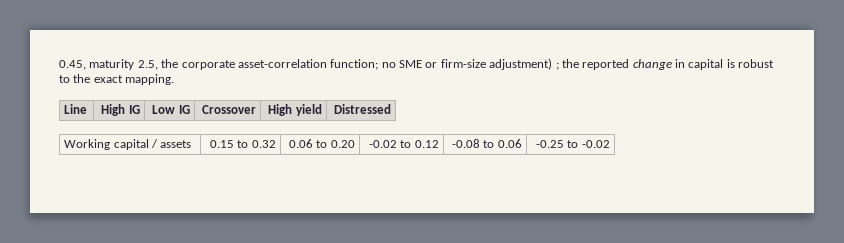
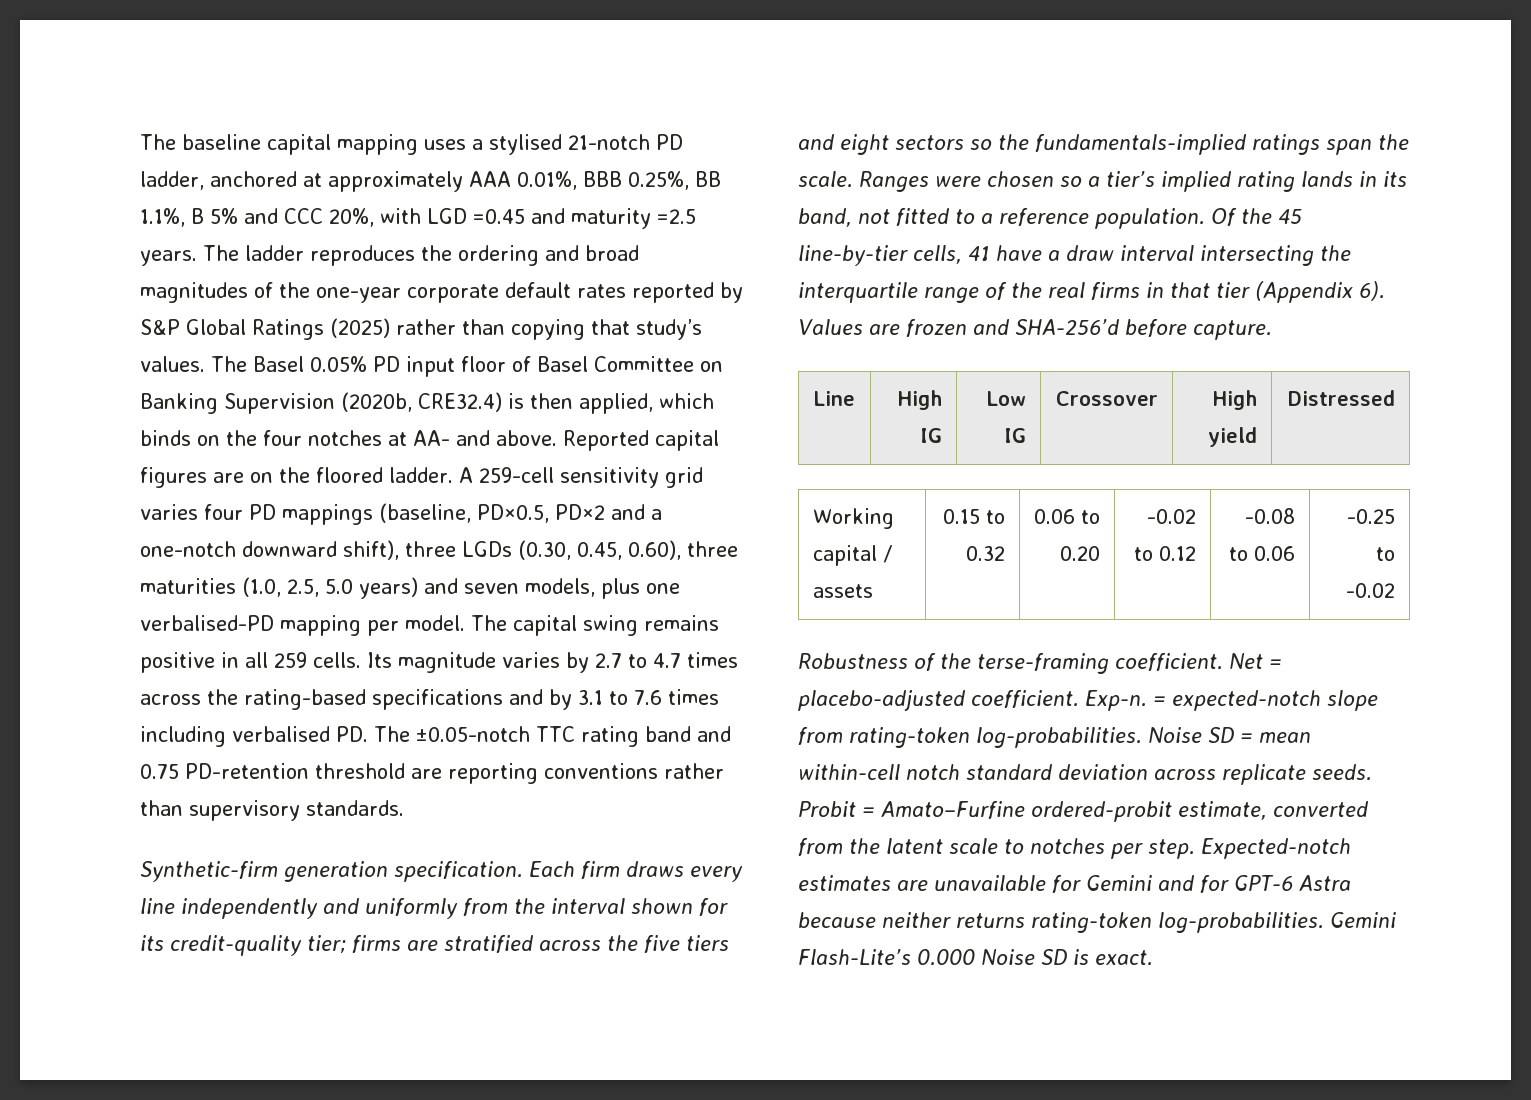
- 0.45, maturity 2.5, the corporate asset-correlation function; no SME or firm-size adjustment) ; the reported change in capital is robust to the exact mapping.
+ The baseline capital mapping uses a stylised 21-notch PD ladder, anchored at approximately AAA 0.01%, BBB 0.25%, BB 1.1%, B 5% and CCC 20%, with LGD =0.45 and maturity =2.5 years. The ladder reproduces the ordering and broad magnitudes of the one-year corporate default rates reported by S&P Global Ratings (2025) rather than copying that study’s values. The Basel 0.05% PD input floor of Basel Committee on Banking Supervision (2020b, CRE32.4) is then applied, which binds on the four notches at AA- and above. Reported capital figures are on the floored ladder. A 259-cell sensitivity grid varies four PD mappings (baseline, PD×0.5, PD×2 and a one-notch downward shift), three LGDs (0.30, 0.45, 0.60), three maturities (1.0, 2.5, 5.0 years) and seven models, plus one verbalised-PD mapping per model. The capital swing remains positive in all 259 cells. Its magnitude varies by 2.7 to 4.7 times across the rating-based specifications and by 3.1 to 7.6 times including verbalised PD. The ±0.05-notch TTC rating band and 0.75 PD-retention threshold are reporting conventions rather than supervisory standards.
+ Synthetic-firm generation specification. Each firm draws every line independently and uniformly from the interval shown for its credit-quality tier; firms are stratified across the five tiers and eight sectors so the fundamentals-implied ratings span the scale. Ranges were chosen so a tier’s implied rating lands in its band, not fitted to a reference population. Of the 45 line-by-tier cells, 41 have a draw interval intersecting the interquartile range of the real firms in that tier (Appendix 6). Values are frozen and SHA-256’d before capture.
+ Robustness of the terse-framing coefficient. Net = placebo-adjusted coefficient. Exp-n. = expected-notch slope from rating-token log-probabilities. Noise SD = mean within-cell notch standard deviation across replicate seeds. Probit = Amato–Furfine ordered-probit estimate, converted from the latent scale to notches per step. Expected-notch estimates are unavailable for Gemini and for GPT-6 Astra because neither returns rating-token log-probabilities. Gemini Flash-Lite’s 0.000 Noise SD is exact.

